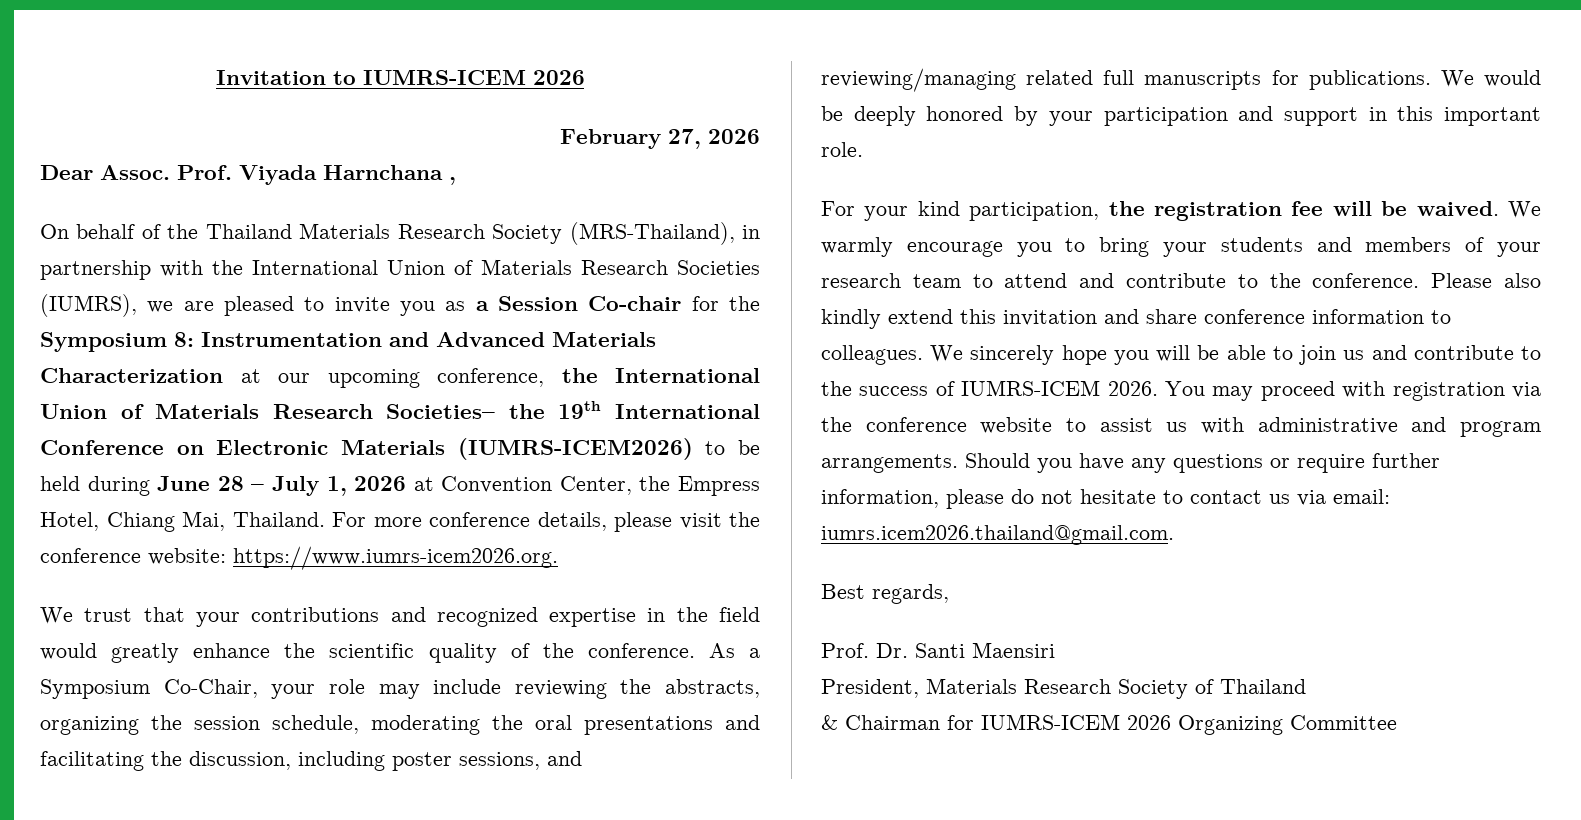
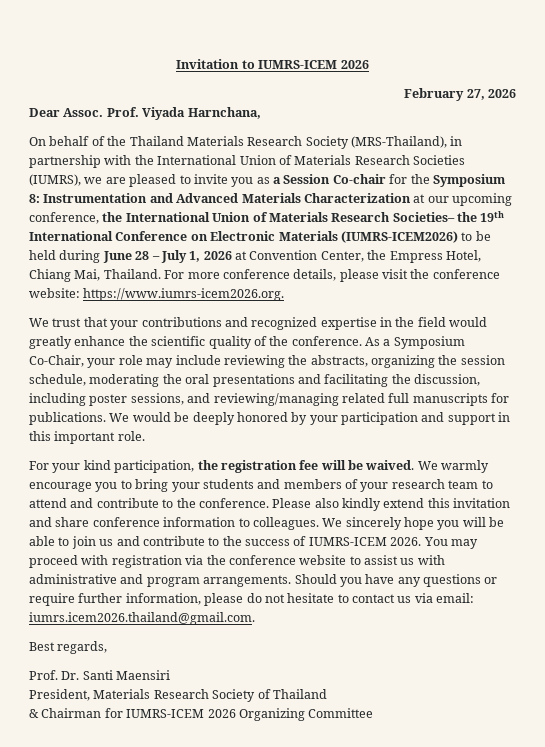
- Prof. Viyada Harnchana ,
+ Prof. Viyada Harnchana,

